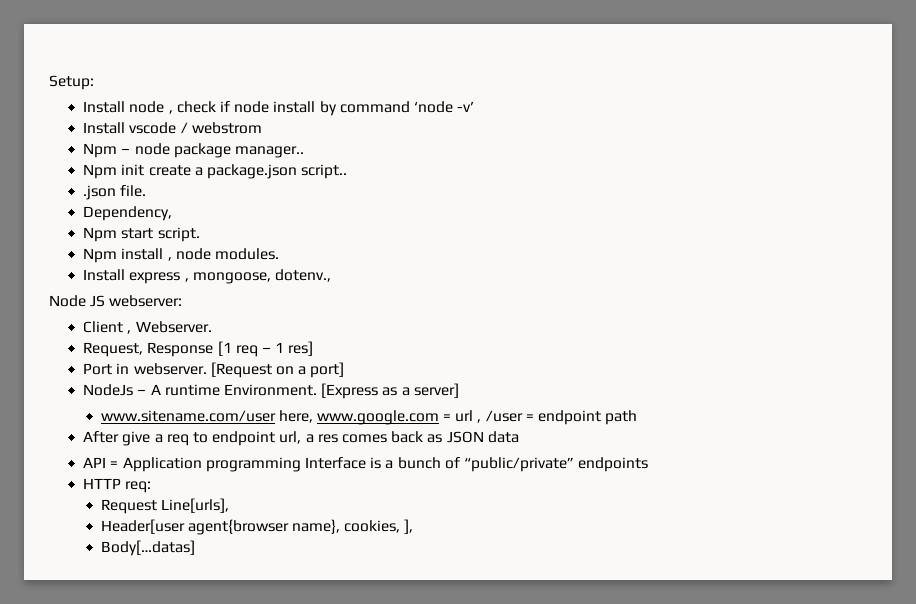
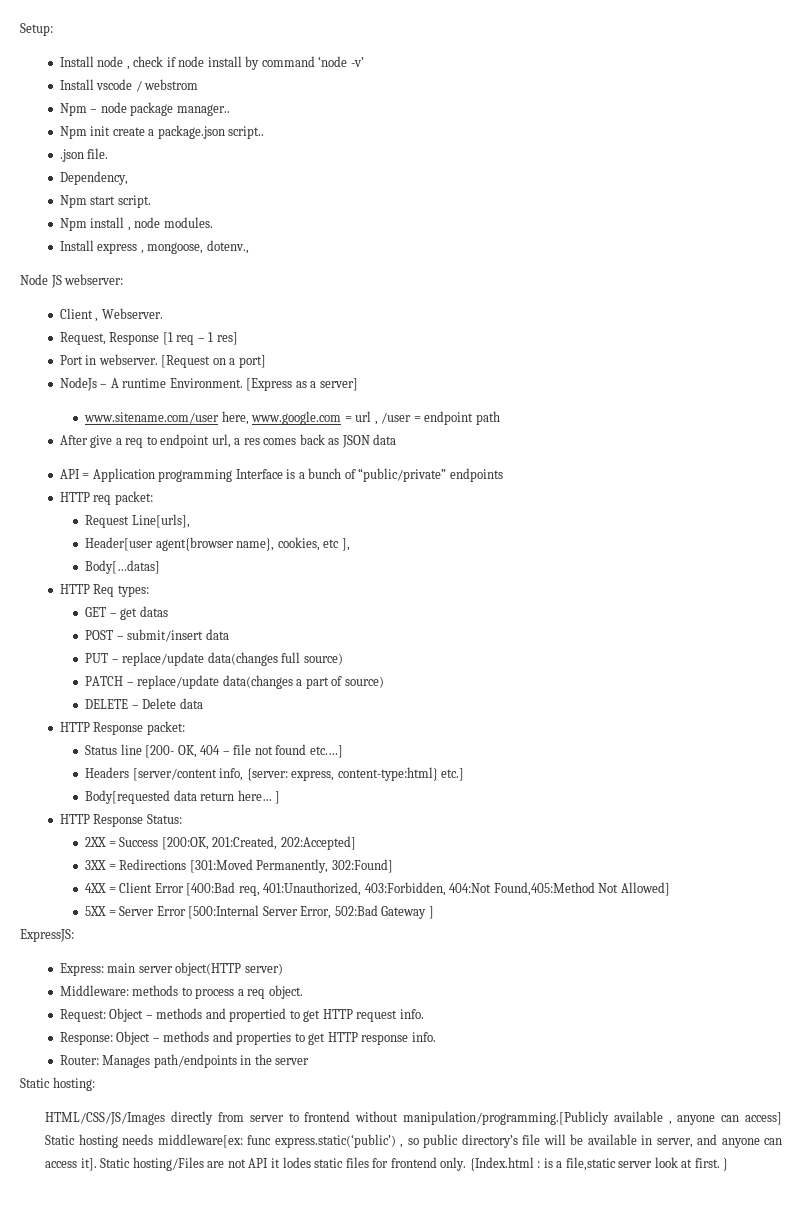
- HTTP req:
+ HTTP req packet:
- Header[user agent{browser name}, cookies, ],
+ Header[user agent{browser name}, cookies, etc ],
+ HTTP Req types:
+ GET – get datas
+ POST – submit/insert data
+ PUT – replace/update data(changes full source)
+ PATCH – replace/update data(changes a part of source)
+ DELETE – Delete data
+ HTTP Response packet:
+ Status line [200- OK, 404 – file not found etc.…]
+ Headers [server/content info, {server: express, content-type:html} etc.]
+ Body[requested data return here… ]
+ HTTP Response Status:
+ 2XX = Success [200:OK, 201:Created, 202:Accepted]
+ 3XX = Redirections [301:Moved Permanently, 302:Found]
+ 4XX = Client Error [400:Bad req, 401:Unauthorized, 403:Forbidden, 404:Not Found,405:Method Not Allowed]
+ 5XX = Server Error [500:Internal Server Error, 502:Bad Gateway ]
+ ExpressJS:
+ Express: main server object(HTTP server)
+ Middleware: methods to process a req object.
+ Request: Object – methods and propertied to get HTTP request info.
+ Response: Object – methods and properties to get HTTP response info.
+ Router: Manages path/endpoints in the server
+ Static hosting:
+ HTML/CSS/JS/Images directly from server to frontend without manipulation/programming.[Publicly available , anyone can access] Static hosting needs middleware[ex: func express.static(‘public’) , so public directory’s file will be available in server, and anyone can access it]. Static hosting/Files are not API it lodes static files for frontend only. {Index.html : is a file,static server look at first. }

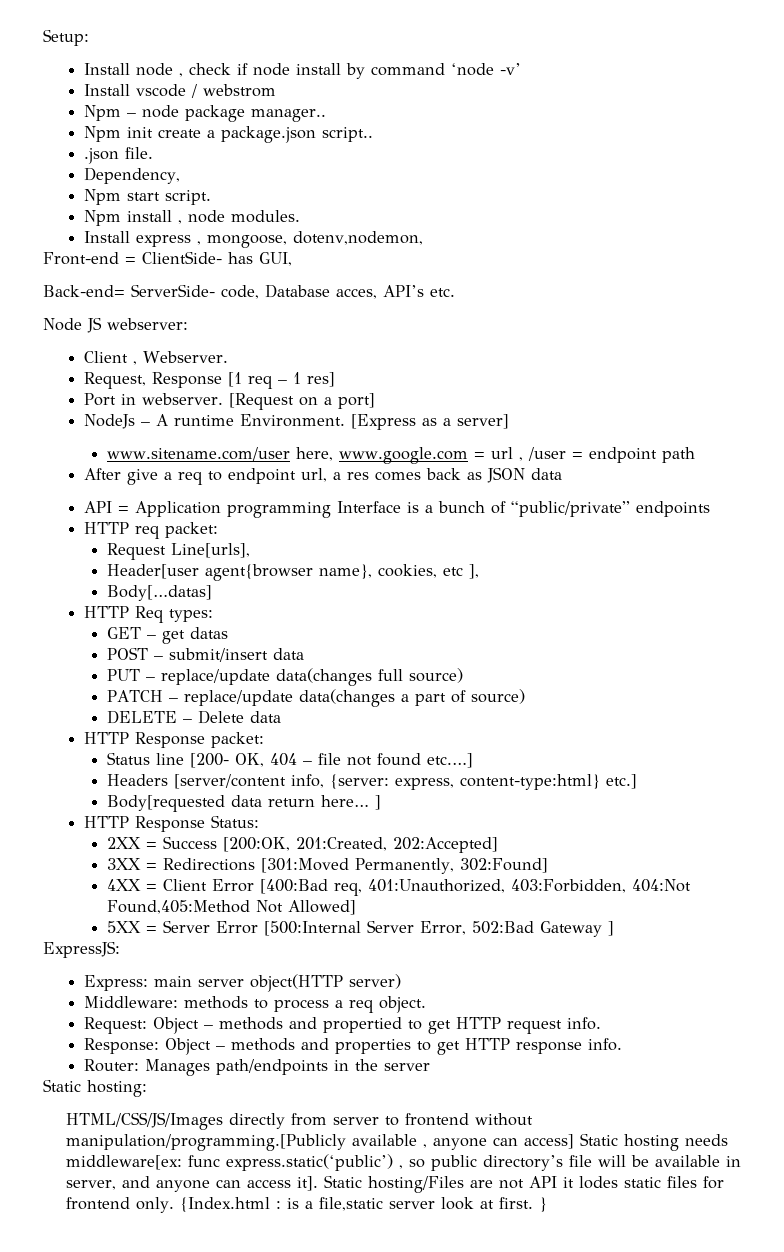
- Install express , mongoose, dotenv.,
+ Install express , mongoose, dotenv,nodemon,
+ Front-end = ClientSide- has GUI,
+ Back-end= ServerSide- code, Database acces, API’s etc.

